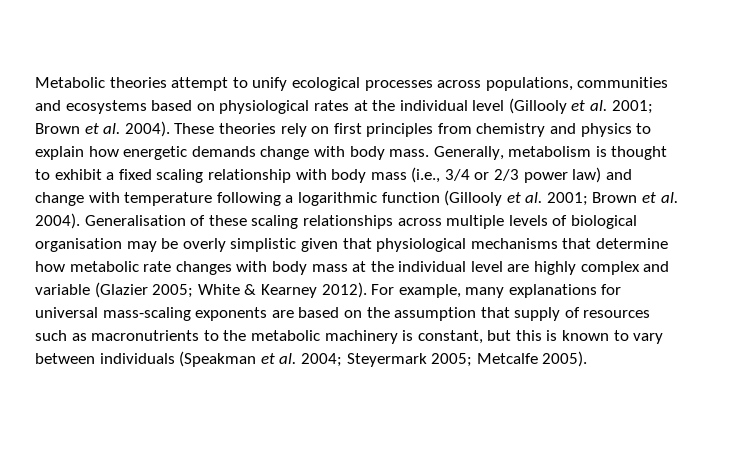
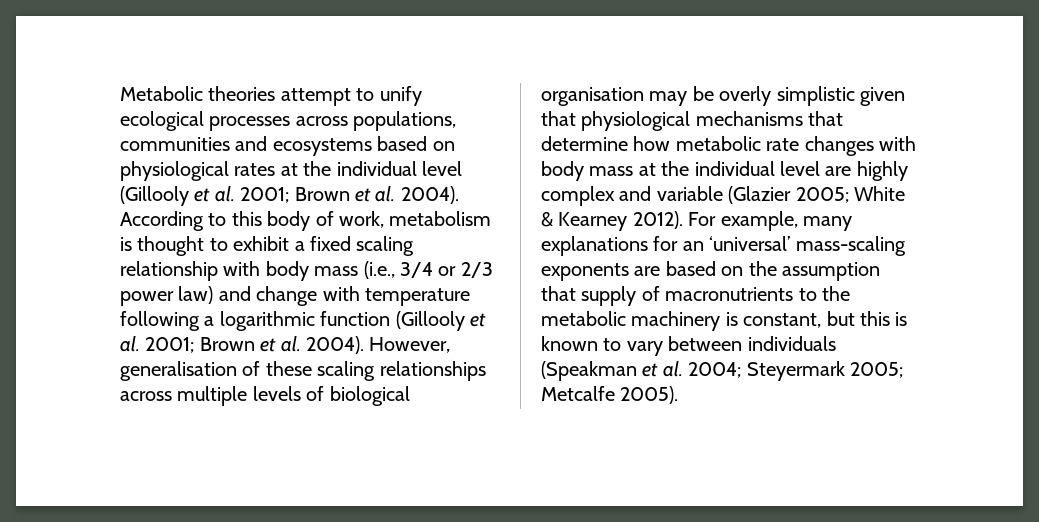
- These theories rely on first principles from chemistry and physics to explain how energetic demands change with body mass. Generally, metabolism is thought to exhibit a fixed scaling relationship with body mass (i.e., 3/4 or 2/3 power law) and change with temperature following a logarithmic function (Gillooly et al. 2001; Brown et al. 2004).
+ According to this body of work, metabolism is thought to exhibit a fixed scaling relationship with body mass (i.e., 3/4 or 2/3 power law) and change with temperature following a logarithmic function (Gillooly et al. 2001; Brown et al. 2004).
- Generalisation of these scaling relationships across multiple levels of biological organisation may be overly simplistic given that physiological mechanisms that determine how metabolic rate changes with body mass at the individual level are highly complex and variable (Glazier 2005; White & Kearney 2012).
+ However, generalisation of these scaling relationships across multiple levels of biological organisation may be overly simplistic given that physiological mechanisms that determine how metabolic rate changes with body mass at the individual level are highly complex and variable (Glazier 2005; White & Kearney 2012).
- For example, many explanations for universal mass-scaling exponents are based on the assumption that supply of resources such as macronutrients to the metabolic machinery is constant, but this is known to vary between individuals (Speakman et al. 2004; Steyermark 2005; Metcalfe 2005).
+ For example, many explanations for an ‘universal’ mass-scaling exponents are based on the assumption that supply of macronutrients to the metabolic machinery is constant, but this is known to vary between individuals (Speakman et al. 2004; Steyermark 2005; Metcalfe 2005).

